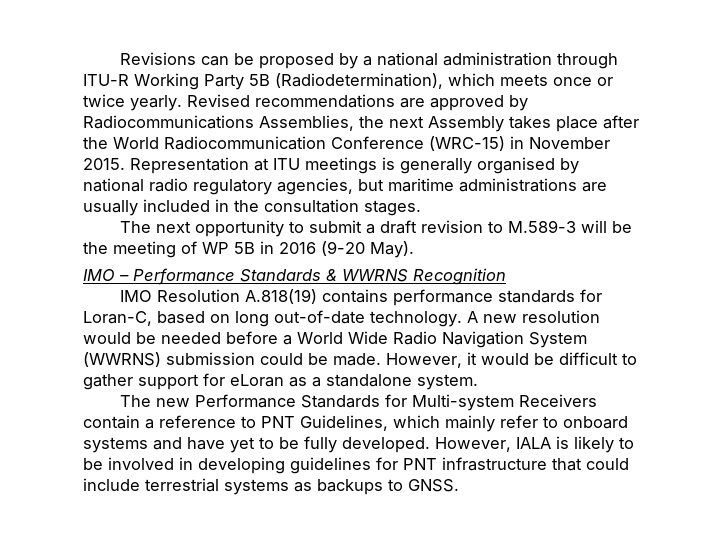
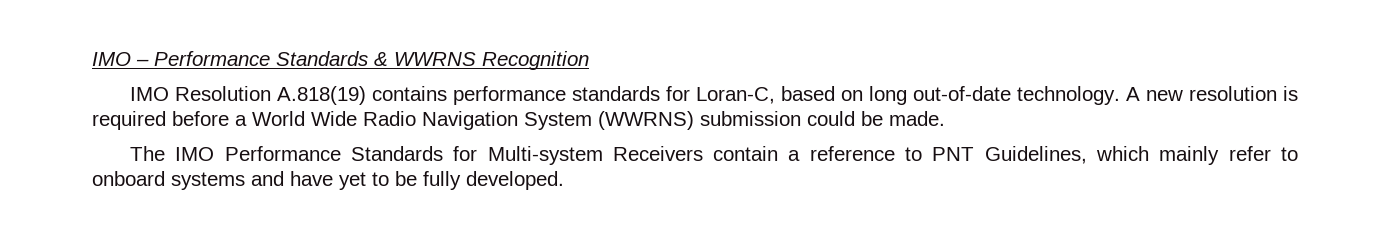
- Revisions can be proposed by a national administration through ITU-R Working Party 5B (Radiodetermination), which meets once or twice yearly. Revised recommendations are approved by Radiocommunications Assemblies, the next Assembly takes place after the World Radiocommunication Conference (WRC-15) in November 2015. Representation at ITU meetings is generally organised by national radio regulatory agencies, but maritime administrations are usually included in the consultation stages.
- The next opportunity to submit a draft revision to M.589-3 will be the meeting of WP 5B in 2016 (9-20 May).
- A new resolution would be needed before a World Wide Radio Navigation System (WWRNS) submission could be made. However, it would be difficult to gather support for eLoran as a standalone system.
- The new Performance Standards for Multi-system Receivers contain a reference to PNT Guidelines, which mainly refer to onboard systems and have yet to be fully developed. However, IALA is likely to be involved in developing guidelines for PNT infrastructure that could include terrestrial systems as backups to GNSS.
+ A new resolution is required before a World Wide Radio Navigation System (WWRNS) submission could be made.
+ The IMO Performance Standards for Multi-system Receivers contain a reference to PNT Guidelines, which mainly refer to onboard systems and have yet to be fully developed.

